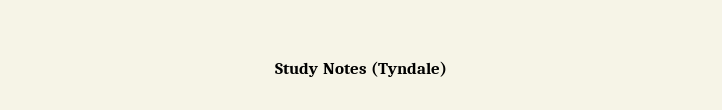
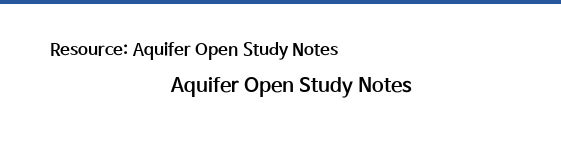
- Study Notes (Tyndale)
+ Resource: Aquifer Open Study Notes
+ Aquifer Open Study Notes

